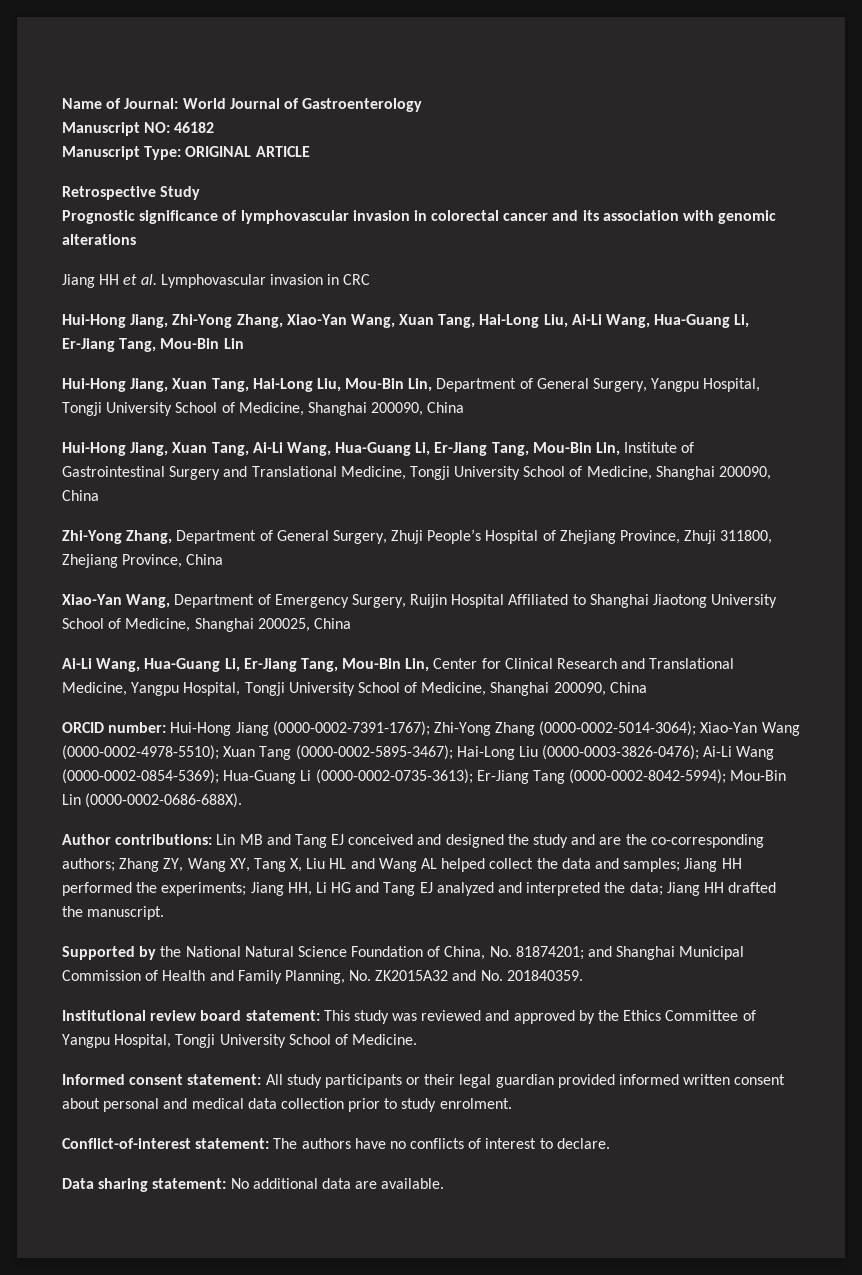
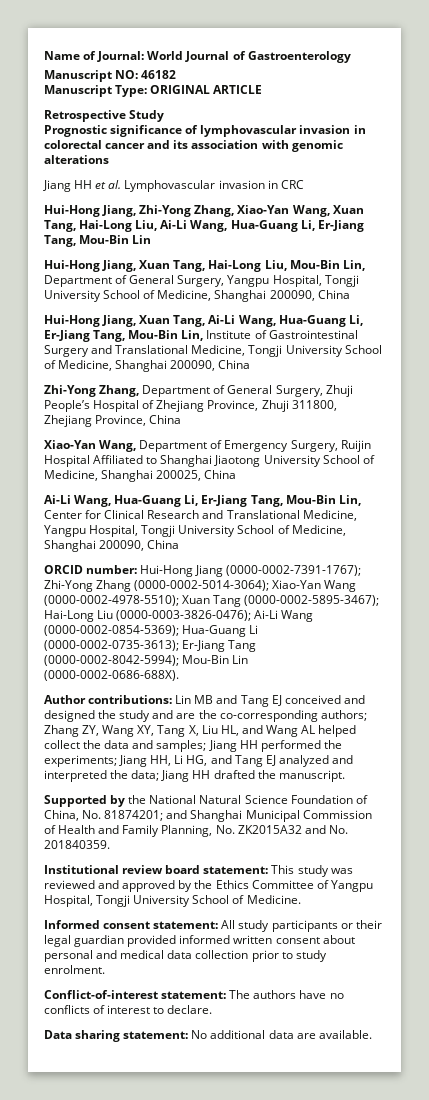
- Author contributions: Lin MB and Tang EJ conceived and designed the study and are the co-corresponding authors; Zhang ZY, Wang XY, Tang X, Liu HL and Wang AL helped collect the data and samples; Jiang HH performed the experiments; Jiang HH, Li HG and Tang EJ analyzed and interpreted the data; Jiang HH drafted the manuscript.
+ Author contributions: Lin MB and Tang EJ conceived and designed the study and are the co-corresponding authors; Zhang ZY, Wang XY, Tang X, Liu HL, and Wang AL helped collect the data and samples; Jiang HH performed the experiments; Jiang HH, Li HG, and Tang EJ analyzed and interpreted the data; Jiang HH drafted the manuscript.

